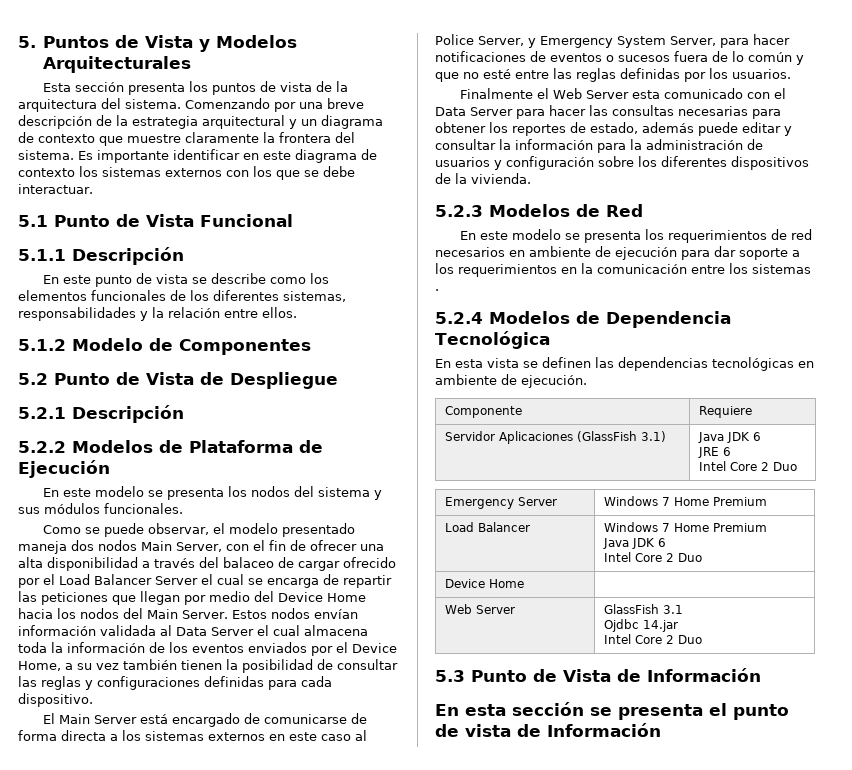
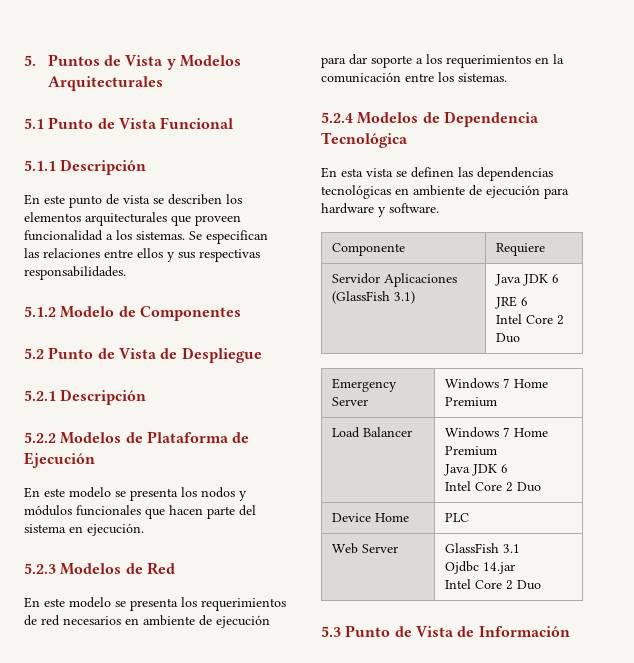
- Esta sección presenta los puntos de vista de la arquitectura del sistema. Comenzando por una breve descripción de la estrategia arquitectural y un diagrama de contexto que muestre claramente la frontera del sistema. Es importante identificar en este diagrama de contexto los sistemas externos con los que se debe interactuar.
- En este punto de vista se describe como los elementos funcionales de los diferentes sistemas, responsabilidades y la relación entre ellos.
+ En este punto de vista se describen los elementos arquitecturales que proveen funcionalidad a los sistemas. Se especifican las relaciones entre ellos y sus respectivas responsabilidades.
- En este modelo se presenta los nodos del sistema y sus módulos funcionales.
- Como se puede observar, el modelo presentado maneja dos nodos Main Server, con el fin de ofrecer una alta disponibilidad a través del balaceo de cargar ofrecido por el Load Balancer Server el cual se encarga de repartir las peticiones que llegan por medio del Device Home hacia los nodos del Main Server. Estos nodos envían información validada al Data Server el cual almacena toda la información de los eventos enviados por el Device Home, a su vez también tienen la posibilidad de consultar las reglas y configuraciones definidas para cada dispositivo.
- El Main Server está encargado de comunicarse de forma directa a los sistemas externos en este caso al Police Server, y Emergency System Server, para hacer notificaciones de eventos o sucesos fuera de lo común y que no esté entre las reglas definidas por los usuarios.
- Finalmente el Web Server esta comunicado con el Data Server para hacer las consultas necesarias para obtener los reportes de estado, además puede editar y consultar la información para la administración de usuarios y configuración sobre los diferentes dispositivos de la vivienda.
+ En este modelo se presenta los nodos y módulos funcionales que hacen parte del sistema en ejecución.
- En este modelo se presenta los requerimientos de red necesarios en ambiente de ejecución para dar soporte a los requerimientos en la comunicación entre los sistemas .
+ En este modelo se presenta los requerimientos de red necesarios en ambiente de ejecución para dar soporte a los requerimientos en la comunicación entre los sistemas.
- En esta vista se definen las dependencias tecnológicas en ambiente de ejecución.
+ En esta vista se definen las dependencias tecnológicas en ambiente de ejecución para hardware y software.
- Device Home |
+ Device Home | PLC
- En esta sección se presenta el punto de vista de Información

